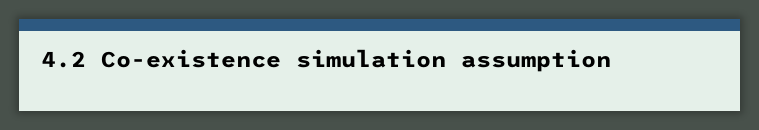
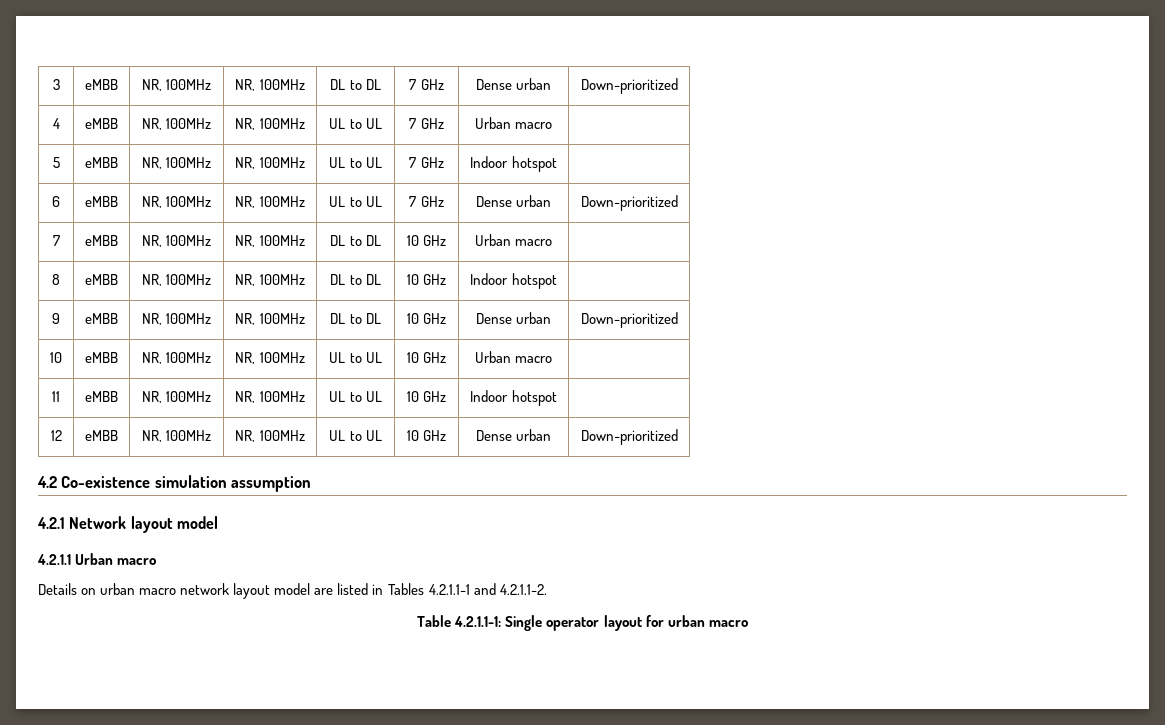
+ 3 | eMBB | NR, 100MHz | NR, 100MHz | DL to DL | 7 GHz | Dense urban | Down-prioritized
+ 4 | eMBB | NR, 100MHz | NR, 100MHz | UL to UL | 7 GHz | Urban macro |
+ 5 | eMBB | NR, 100MHz | NR, 100MHz | UL to UL | 7 GHz | Indoor hotspot |
+ 6 | eMBB | NR, 100MHz | NR, 100MHz | UL to UL | 7 GHz | Dense urban | Down-prioritized
+ 7 | eMBB | NR, 100MHz | NR, 100MHz | DL to DL | 10 GHz | Urban macro |
+ 8 | eMBB | NR, 100MHz | NR, 100MHz | DL to DL | 10 GHz | Indoor hotspot |
+ 9 | eMBB | NR, 100MHz | NR, 100MHz | DL to DL | 10 GHz | Dense urban | Down-prioritized
+ 10 | eMBB | NR, 100MHz | NR, 100MHz | UL to UL | 10 GHz | Urban macro |
+ 11 | eMBB | NR, 100MHz | NR, 100MHz | UL to UL | 10 GHz | Indoor hotspot |
+ 12 | eMBB | NR, 100MHz | NR, 100MHz | UL to UL | 10 GHz | Dense urban | Down-prioritized
  4.2 Co-existence simulation assumption
+ 4.2.1 Network layout model
+ 4.2.1.1 Urban macro
+ Details on urban macro network layout model are listed in Tables 4.2.1.1-1 and 4.2.1.1-2.
+ Table 4.2.1.1-1: Single operator layout for urban macro

